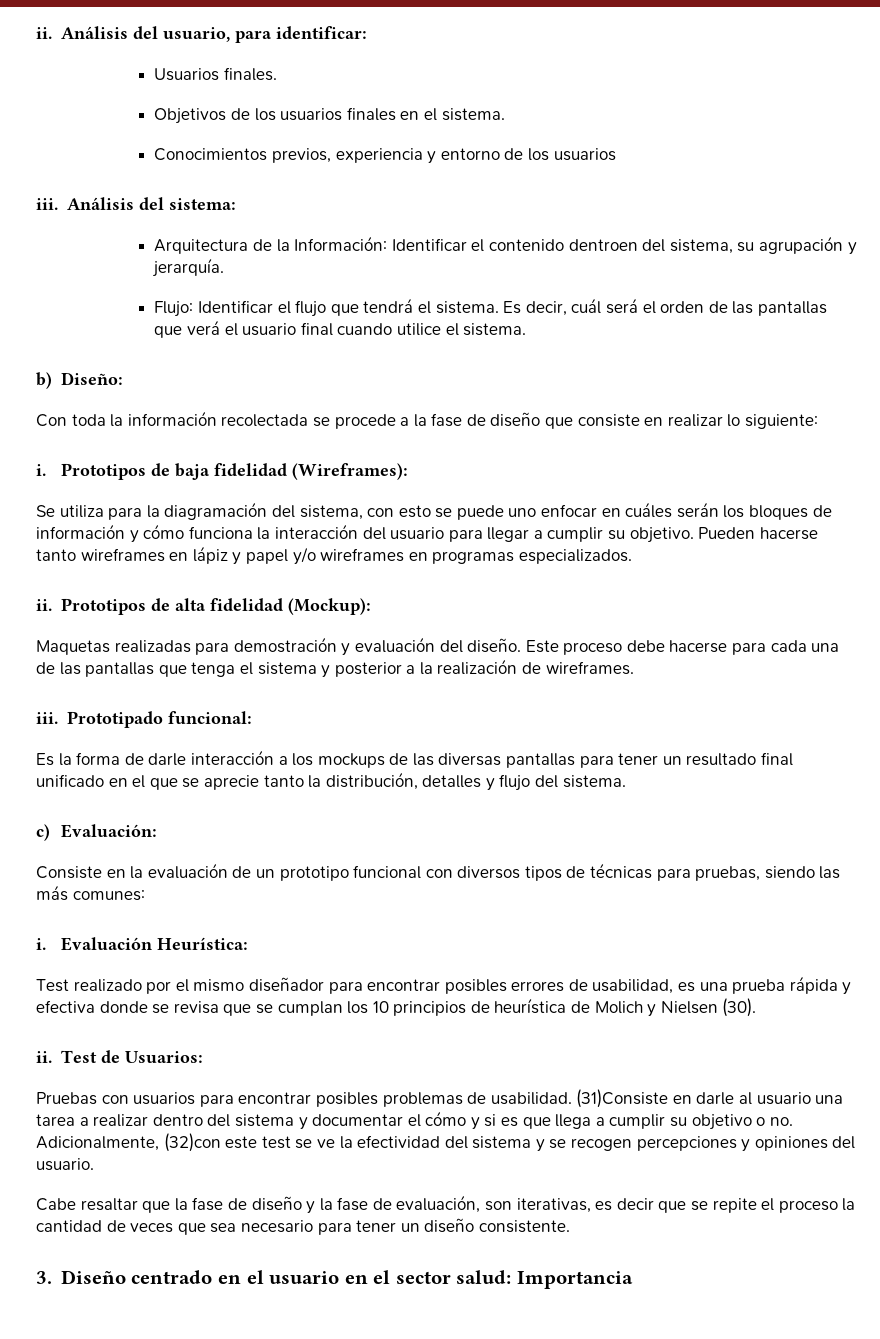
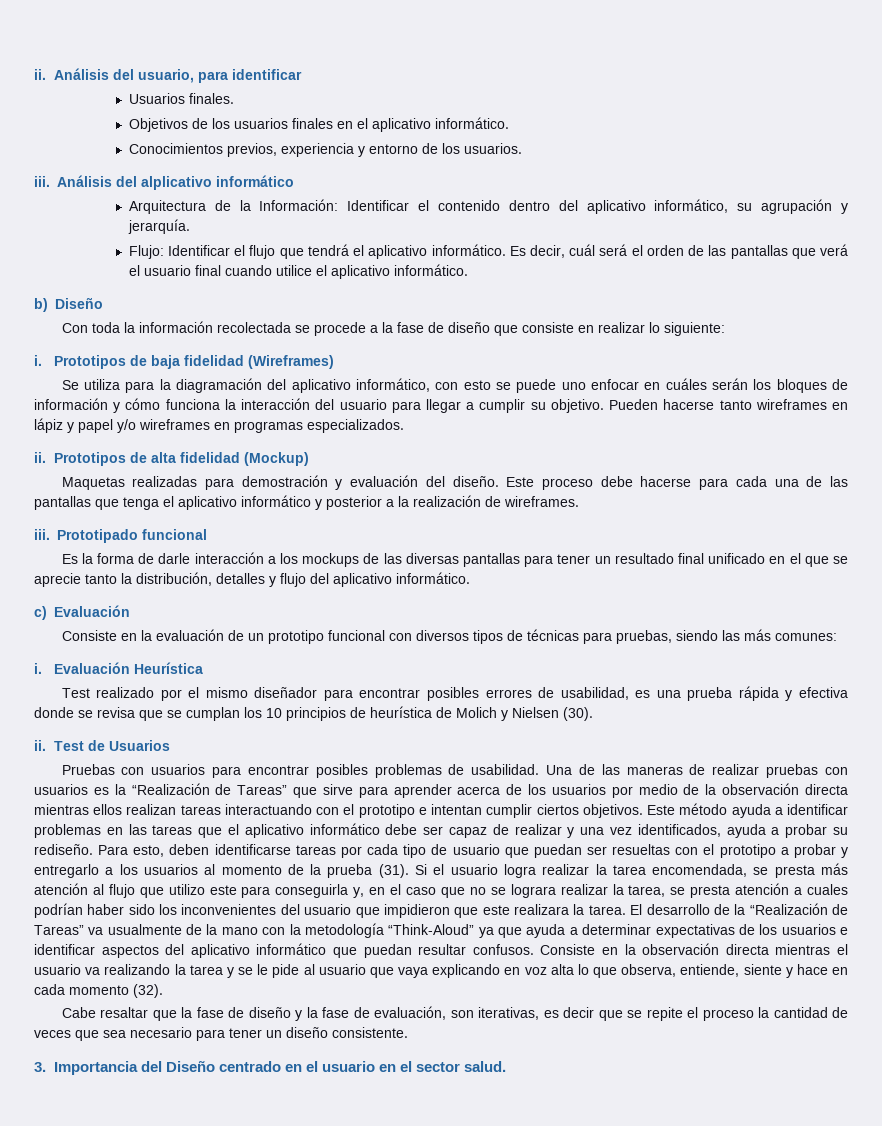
- Análisis del usuario, para identificar:
+ Análisis del usuario, para identificar
- Objetivos de los usuarios finales en el sistema.
+ Objetivos de los usuarios finales en el aplicativo informático.
- Conocimientos previos, experiencia y entorno de los usuarios
+ Conocimientos previos, experiencia y entorno de los usuarios.
- Análisis del sistema:
+ Análisis del alplicativo informático
- Arquitectura de la Información: Identificar el contenido dentroen del sistema, su agrupación y jerarquía.
+ Arquitectura de la Información: Identificar el contenido dentro del aplicativo informático, su agrupación y jerarquía.
- Flujo: Identificar el flujo que tendrá el sistema.
+ Flujo: Identificar el flujo que tendrá el aplicativo informático.
- Es decir, cuál será el orden de las pantallas que verá el usuario final cuando utilice el sistema.
+ Es decir, cuál será el orden de las pantallas que verá el usuario final cuando utilice el aplicativo informático.
- b) Diseño:
+ b) Diseño
- Prototipos de baja fidelidad (Wireframes):
+ Prototipos de baja fidelidad (Wireframes)
- Se utiliza para la diagramación del sistema, con esto se puede uno enfocar en cuáles serán los bloques de información y cómo funciona la interacción del usuario para llegar a cumplir su objetivo.
+ Se utiliza para la diagramación del aplicativo informático, con esto se puede uno enfocar en cuáles serán los bloques de información y cómo funciona la interacción del usuario para llegar a cumplir su objetivo.
- Prototipos de alta fidelidad (Mockup):
+ Prototipos de alta fidelidad (Mockup)
- Este proceso debe hacerse para cada una de las pantallas que tenga el sistema y posterior a la realización de wireframes.
+ Este proceso debe hacerse para cada una de las pantallas que tenga el aplicativo informático y posterior a la realización de wireframes.
- Prototipado funcional:
+ Prototipado funcional
- Es la forma de darle interacción a los mockups de las diversas pantallas para tener un resultado final unificado en el que se aprecie tanto la distribución, detalles y flujo del sistema.
+ Es la forma de darle interacción a los mockups de las diversas pantallas para tener un resultado final unificado en el que se aprecie tanto la distribución, detalles y flujo del aplicativo informático.
- c) Evaluación:
+ c) Evaluación
- Evaluación Heurística:
+ Evaluación Heurística
- Test de Usuarios:
+ Test de Usuarios
- (31)Consiste en darle al usuario una tarea a realizar dentro del sistema y documentar el cómo y si es que llega a cumplir su objetivo o no. Adicionalmente, (32)con este test se ve la efectividad del sistema y se recogen percepciones y opiniones del usuario.
+ Una de las maneras de realizar pruebas con usuarios es la “Realización de Tareas” que sirve para aprender acerca de los usuarios por medio de la observación directa mientras ellos realizan tareas interactuando con el prototipo e intentan cumplir ciertos objetivos. Este método ayuda a identificar problemas en las tareas que el aplicativo informático debe ser capaz de realizar y una vez identificados, ayuda a probar su rediseño. Para esto, deben identificarse tareas por cada tipo de usuario que puedan ser resueltas con el prototipo a probar y entregarlo a los usuarios al momento de la prueba (31). Si el usuario logra realizar la tarea encomendada, se presta más atención al flujo que utilizo este para conseguirla y, en el caso que no se lograra realizar la tarea, se presta atención a cuales podrían haber sido los inconvenientes del usuario que impidieron que este realizara la tarea. El desarrollo de la “Realización de Tareas” va usualmente de la mano con la metodología “Think-Aloud” ya que ayuda a determinar expectativas de los usuarios e identificar aspectos del aplicativo informático que puedan resultar confusos. Consiste en la observación directa mientras el usuario va realizando la tarea y se le pide al usuario que vaya explicando en voz alta lo que observa, entiende, siente y hace en cada momento (32).
- 3. Diseño centrado en el usuario en el sector salud: Importancia
+ 3. Importancia del Diseño centrado en el usuario en el sector salud.

